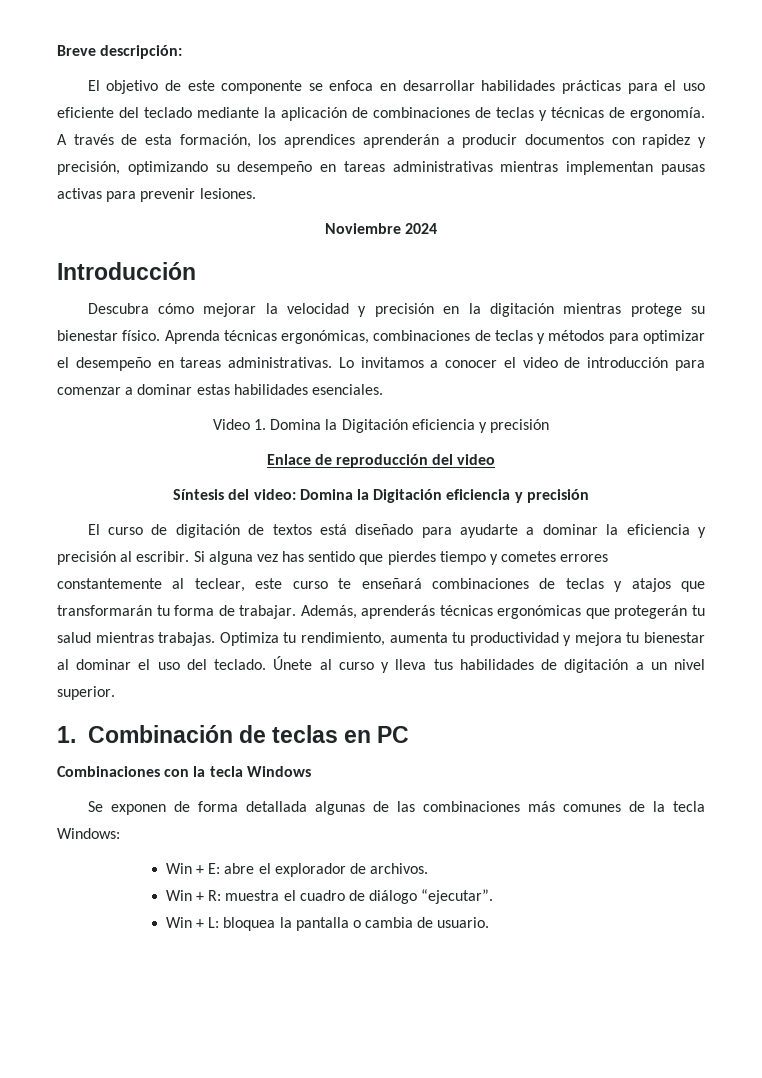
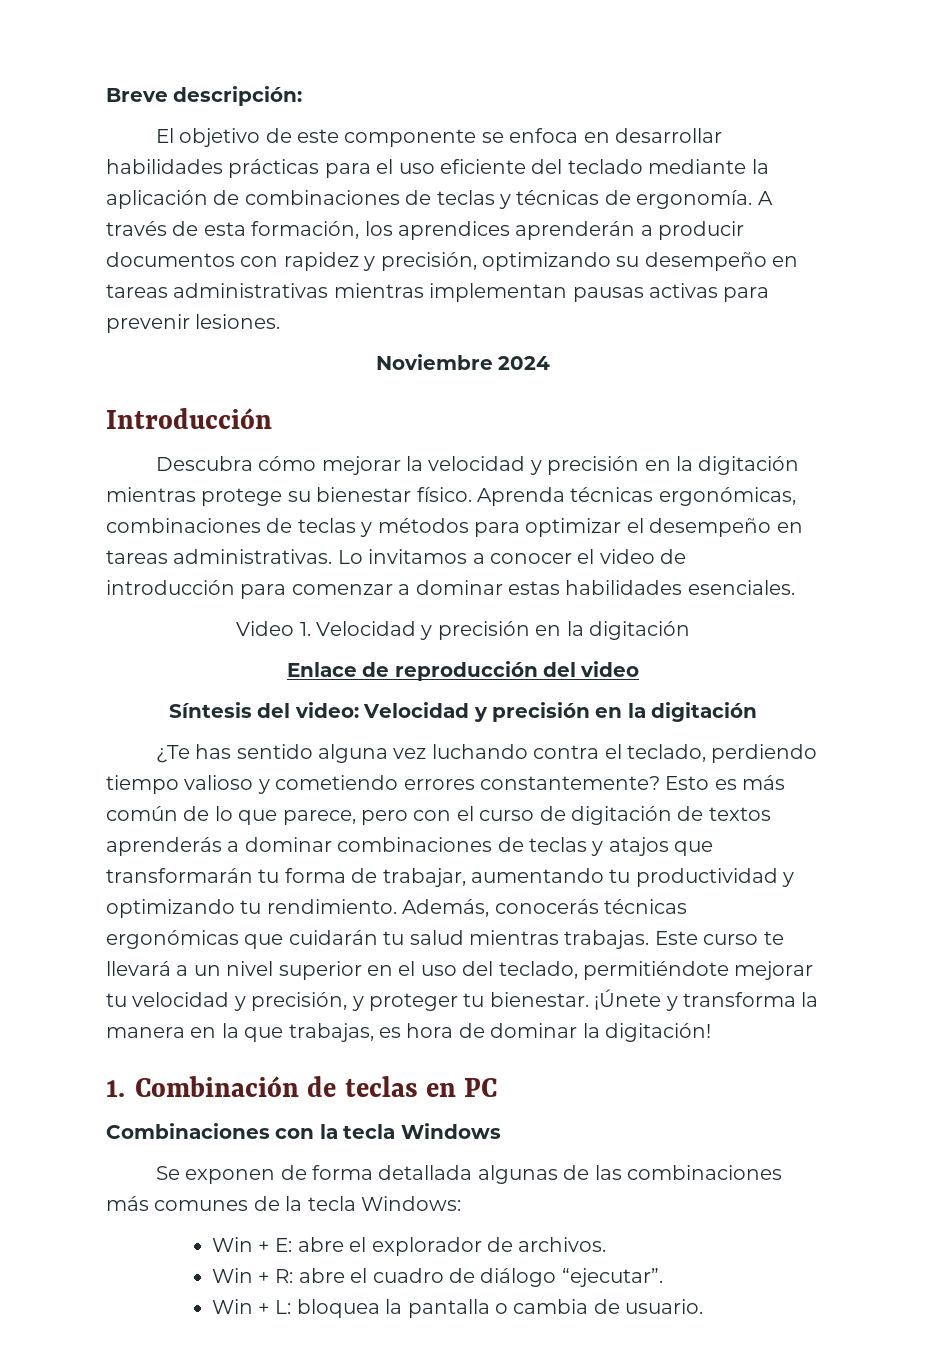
- Video 1. Domina la Digitación eficiencia y precisión
+ Video 1. Velocidad y precisión en la digitación
- Síntesis del video: Domina la Digitación eficiencia y precisión
- El curso de digitación de textos está diseñado para ayudarte a dominar la eficiencia y precisión al escribir. Si alguna vez has sentido que pierdes tiempo y cometes errores constantemente al teclear, este curso te enseñará combinaciones de teclas y atajos que transformarán tu forma de trabajar. Además, aprenderás técnicas ergonómicas que protegerán tu salud mientras trabajas.
+ Síntesis del video: Velocidad y precisión en la digitación
+ ¿Te has sentido alguna vez luchando contra el teclado, perdiendo tiempo valioso y cometiendo errores constantemente? Esto es más común de lo que parece, pero con el curso de digitación de textos aprenderás a dominar combinaciones de teclas y atajos que transformarán tu forma de trabajar, aumentando tu productividad y optimizando tu rendimiento. Además, conocerás técnicas ergonómicas que cuidarán tu salud mientras trabajas.
- Optimiza tu rendimiento, aumenta tu productividad y mejora tu bienestar al dominar el uso del teclado. Únete al curso y lleva tus habilidades de digitación a un nivel superior.
+ Este curso te llevará a un nivel superior en el uso del teclado, permitiéndote mejorar tu velocidad y precisión, y proteger tu bienestar. ¡Únete y transforma la manera en la que trabajas, es hora de dominar la digitación!
- Win + R: muestra el cuadro de diálogo “ejecutar”.
+ Win + R: abre el cuadro de diálogo “ejecutar”.

